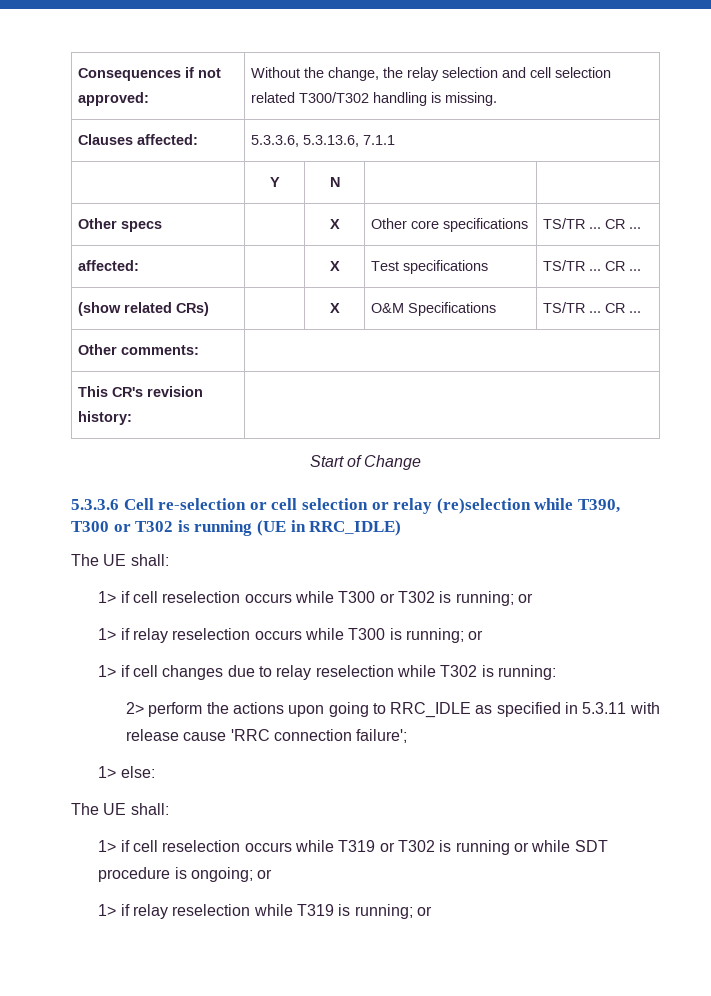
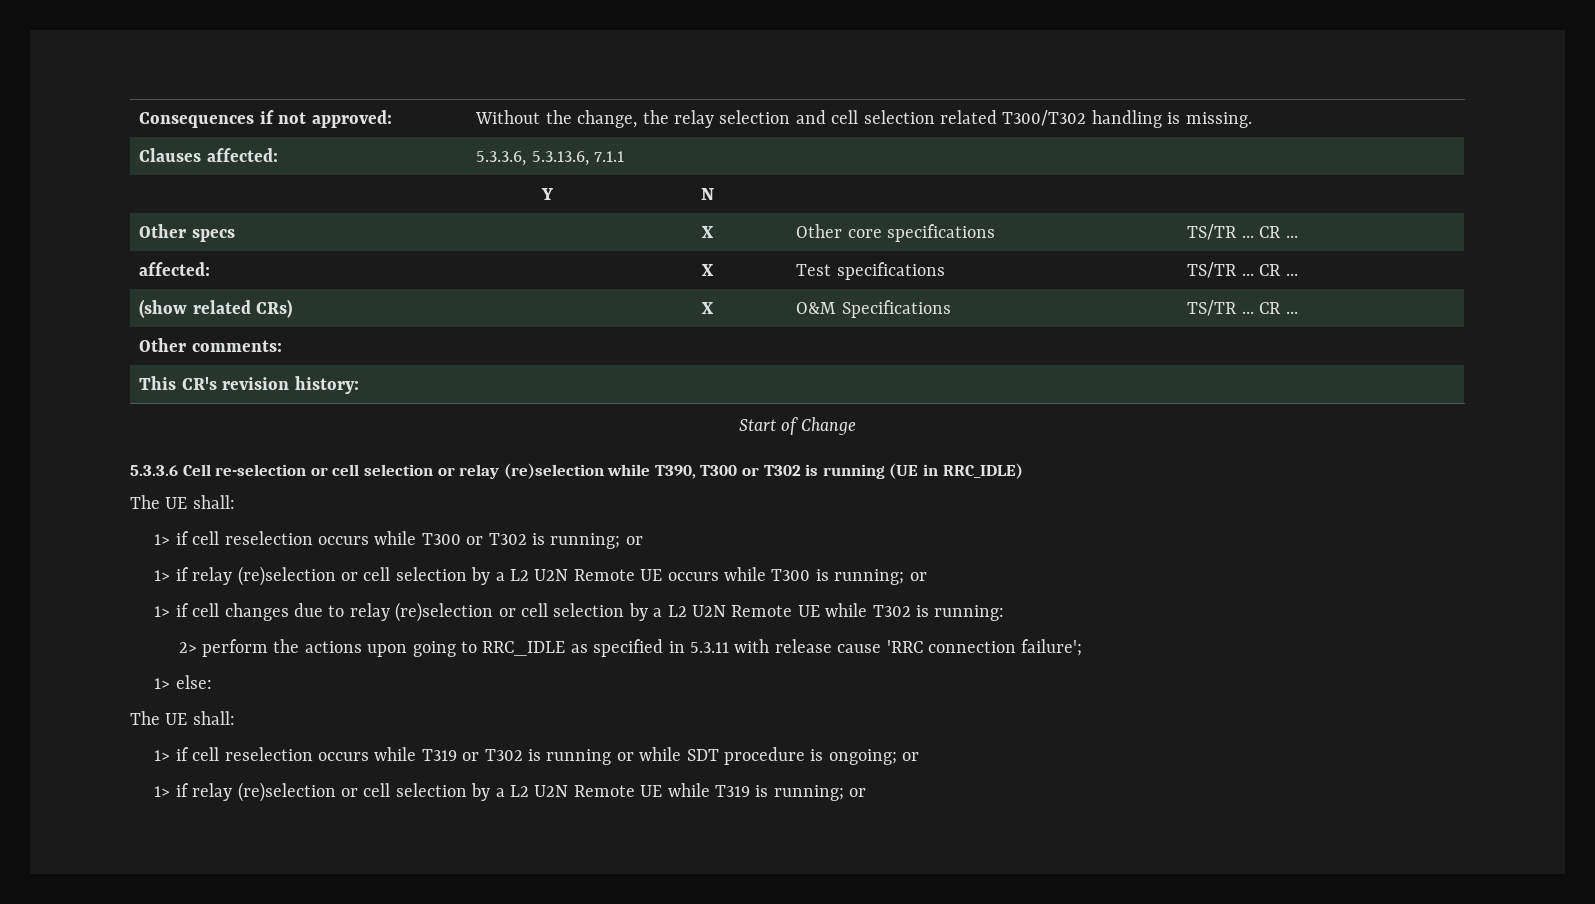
- 1> if relay reselection occurs while T300 is running; or
+ 1> if relay (re)selection or cell selection by a L2 U2N Remote UE occurs while T300 is running; or
- 1> if cell changes due to relay reselection while T302 is running:
+ 1> if cell changes due to relay (re)selection or cell selection by a L2 U2N Remote UE while T302 is running:
- 1> if relay reselection while T319 is running; or
+ 1> if relay (re)selection or cell selection by a L2 U2N Remote UE while T319 is running; or

